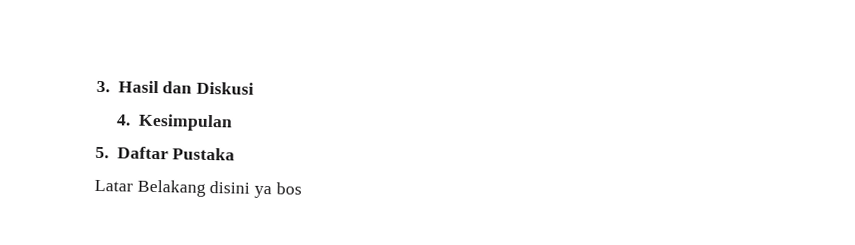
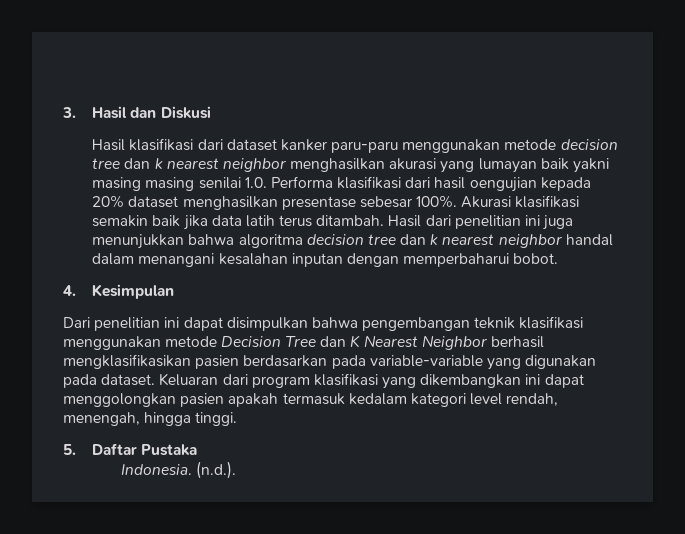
+ Hasil klasifikasi dari dataset kanker paru-paru menggunakan metode decision tree dan k nearest neighbor menghasilkan akurasi yang lumayan baik yakni masing masing senilai 1.0. Performa klasifikasi dari hasil oengujian kepada 20% dataset menghasilkan presentase sebesar 100%. Akurasi klasifikasi semakin baik jika data latih terus ditambah. Hasil dari penelitian ini juga menunjukkan bahwa algoritma decision tree dan k nearest neighbor handal dalam menangani kesalahan inputan dengan memperbaharui bobot.
  4. Kesimpulan
+ Dari penelitian ini dapat disimpulkan bahwa pengembangan teknik klasifikasi menggunakan metode Decision Tree dan K Nearest Neighbor berhasil mengklasifikasikan pasien berdasarkan pada variable-variable yang digunakan pada dataset. Keluaran dari program klasifikasi yang dikembangkan ini dapat menggolongkan pasien apakah termasuk kedalam kategori level rendah, menengah, hingga tinggi.
  5. Daftar Pustaka
- Latar Belakang disini ya bos
+ Indonesia. (n.d.).

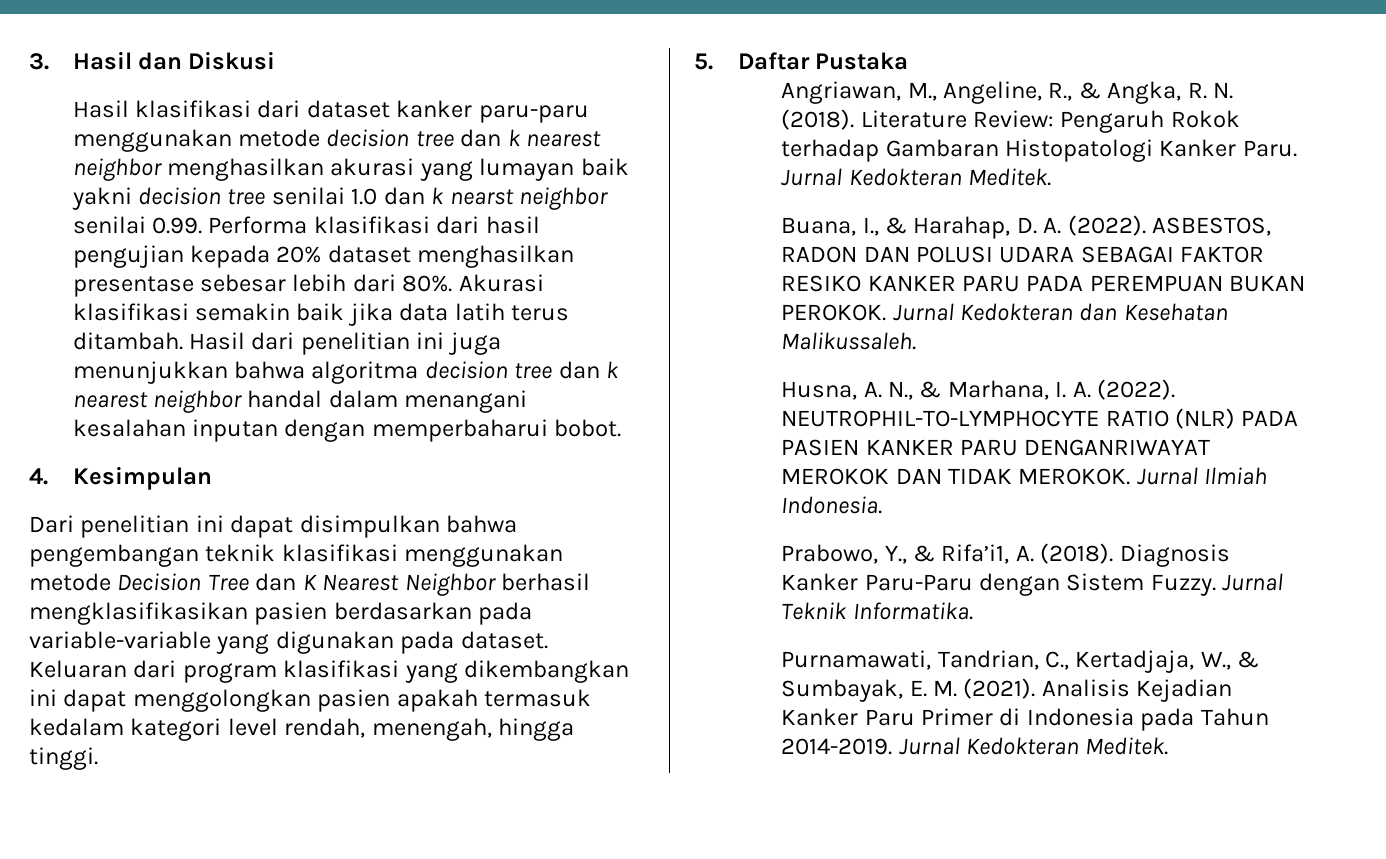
- Hasil klasifikasi dari dataset kanker paru-paru menggunakan metode decision tree dan k nearest neighbor menghasilkan akurasi yang lumayan baik yakni masing masing senilai 1.0. Performa klasifikasi dari hasil oengujian kepada 20% dataset menghasilkan presentase sebesar 100%.
+ Hasil klasifikasi dari dataset kanker paru-paru menggunakan metode decision tree dan k nearest neighbor menghasilkan akurasi yang lumayan baik yakni decision tree senilai 1.0 dan k nearst neighbor senilai 0.99. Performa klasifikasi dari hasil pengujian kepada 20% dataset menghasilkan presentase sebesar lebih dari 80%.
- Indonesia. (n.d.).
+ Angriawan, M., Angeline, R., & Angka, R. N. (2018). Literature Review: Pengaruh Rokok terhadap Gambaran Histopatologi Kanker Paru. Jurnal Kedokteran Meditek.
+ Buana, I., & Harahap, D. A. (2022). ASBESTOS, RADON DAN POLUSI UDARA SEBAGAI FAKTOR RESIKO KANKER PARU PADA PEREMPUAN BUKAN PEROKOK. Jurnal Kedokteran dan Kesehatan Malikussaleh.
+ Husna, A. N., & Marhana, I. A. (2022). NEUTROPHIL-TO-LYMPHOCYTE RATIO (NLR) PADA PASIEN KANKER PARU DENGANRIWAYAT MEROKOK DAN TIDAK MEROKOK. Jurnal Ilmiah Indonesia.
+ Prabowo, Y., & Rifa’i1, A. (2018). Diagnosis Kanker Paru-Paru dengan Sistem Fuzzy. Jurnal Teknik Informatika.
+ Purnamawati, Tandrian, C., Kertadjaja, W., & Sumbayak, E. M. (2021). Analisis Kejadian Kanker Paru Primer di Indonesia pada Tahun 2014-2019. Jurnal Kedokteran Meditek.

